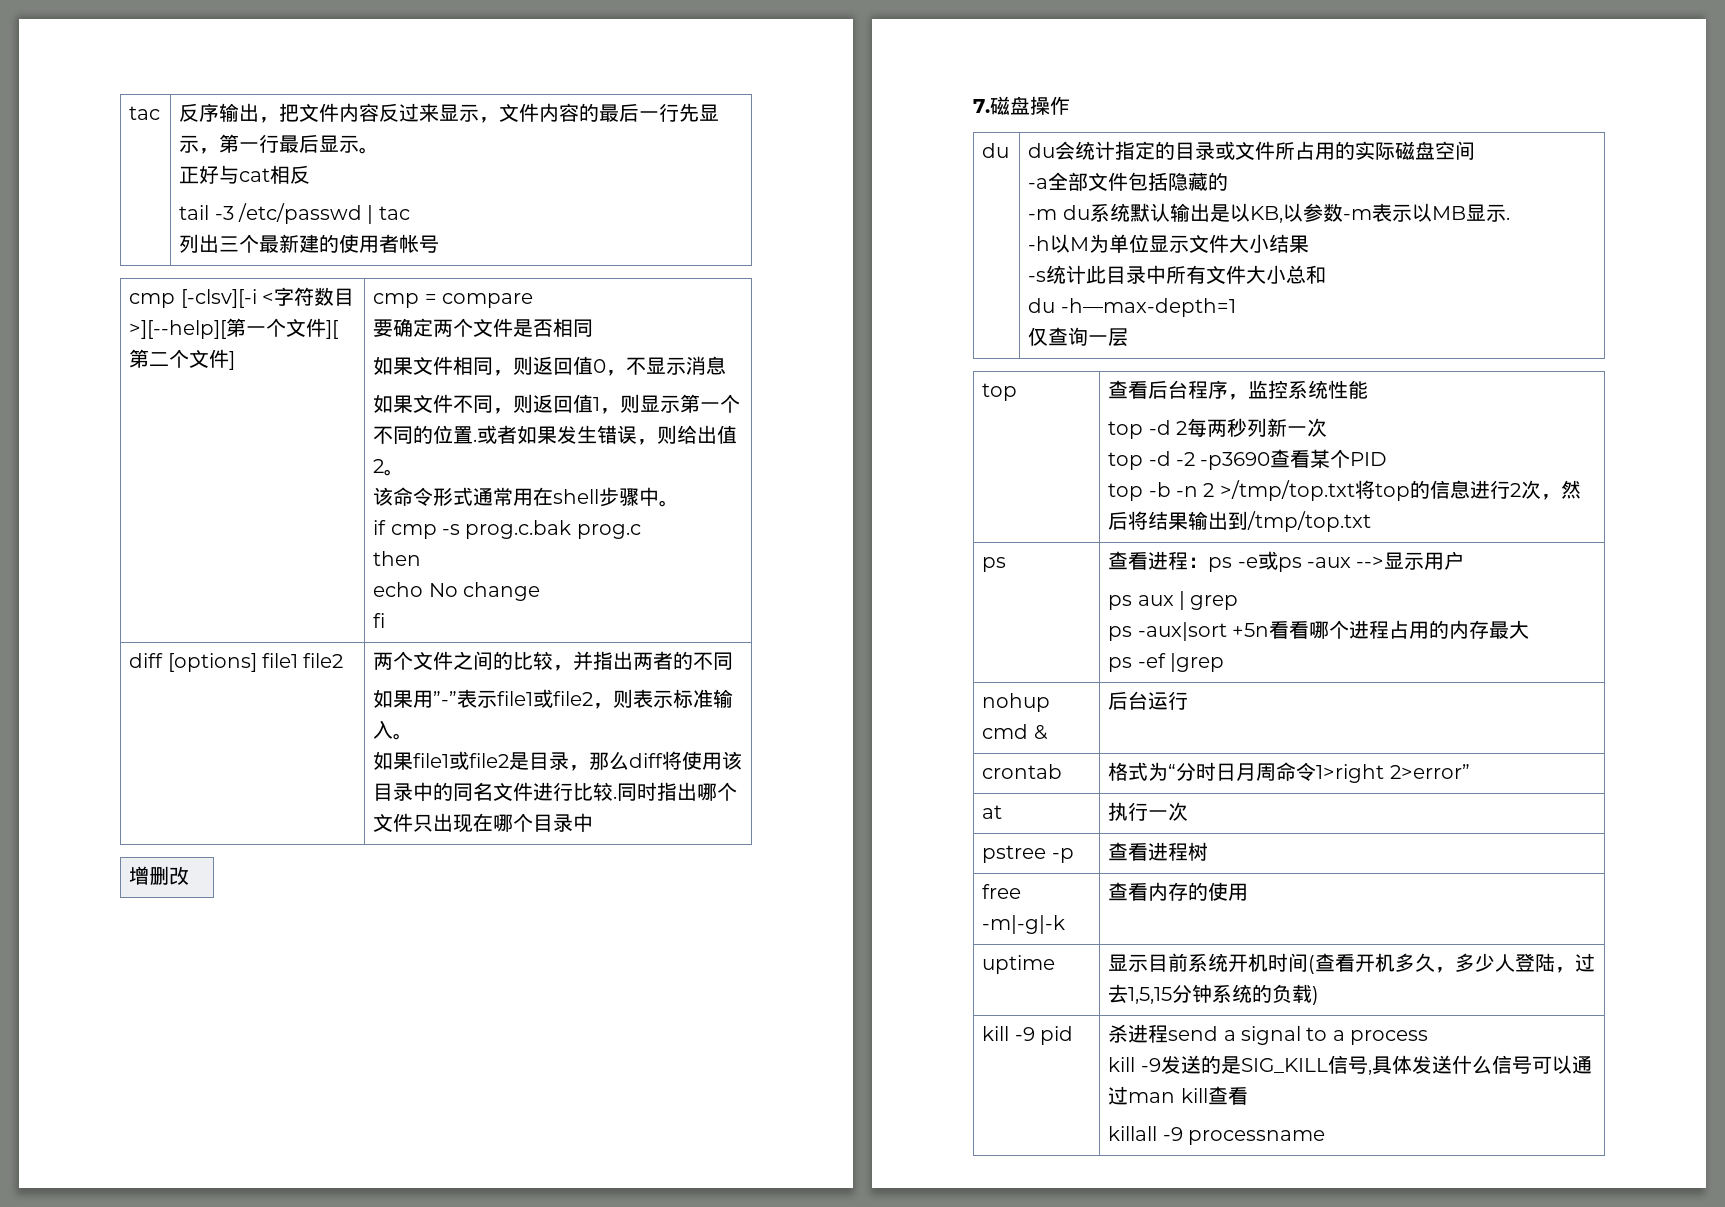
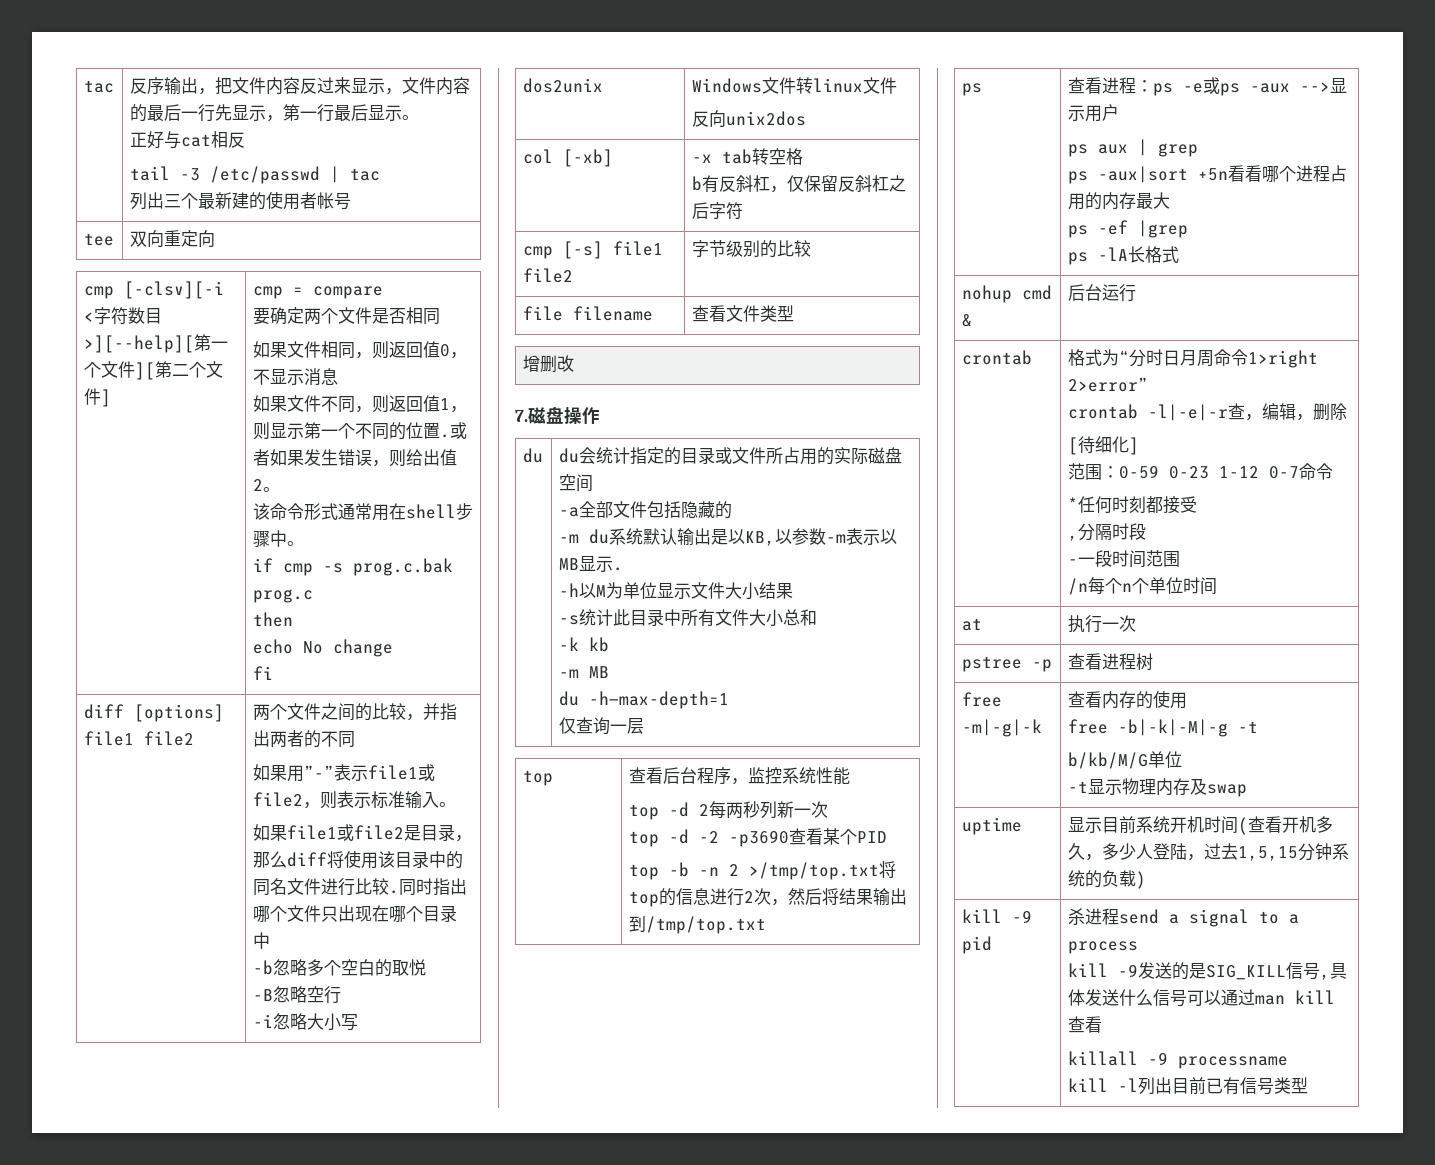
+ tee | 双向重定向
+ -b忽略多个空白的取悦
+ -B忽略空行
+ -i忽略大小写
+ dos2unix | Windows文件转linux文件
+ 反向unix2dos
+ col [-xb] | -x tab转空格
+ b有反斜杠，仅保留反斜杠之后字符
+ cmp [-s] file1 file2 | 字节级别的比较
+ file filename | 查看文件类型
+ -k kb
+ -m MB
  ps | 查看进程：ps -e或ps -aux -->显示用户
  ps aux | grep
  ps -aux|sort +5n看看哪个进程占用的内存最大
  ps -ef |grep
+ ps -lA长格式
+ crontab -l|-e|-r查，编辑，删除
+ [待细化]
+ 范围：0-59 0-23 1-12 0-7命令
+ *任何时刻都接受
+ ,分隔时段
+ -一段时间范围
+ /n每个n个单位时间
  free -m|-g|-k | 查看内存的使用
+ free -b|-k|-M|-g -t
+ b/kb/M/G单位
+ -t显示物理内存及swap
  kill -9 pid | 杀进程send a signal to a process
  kill -9发送的是SIG_KILL信号,具体发送什么信号可以通过man kill查看
  killall -9 processname
+ kill -l列出目前已有信号类型

